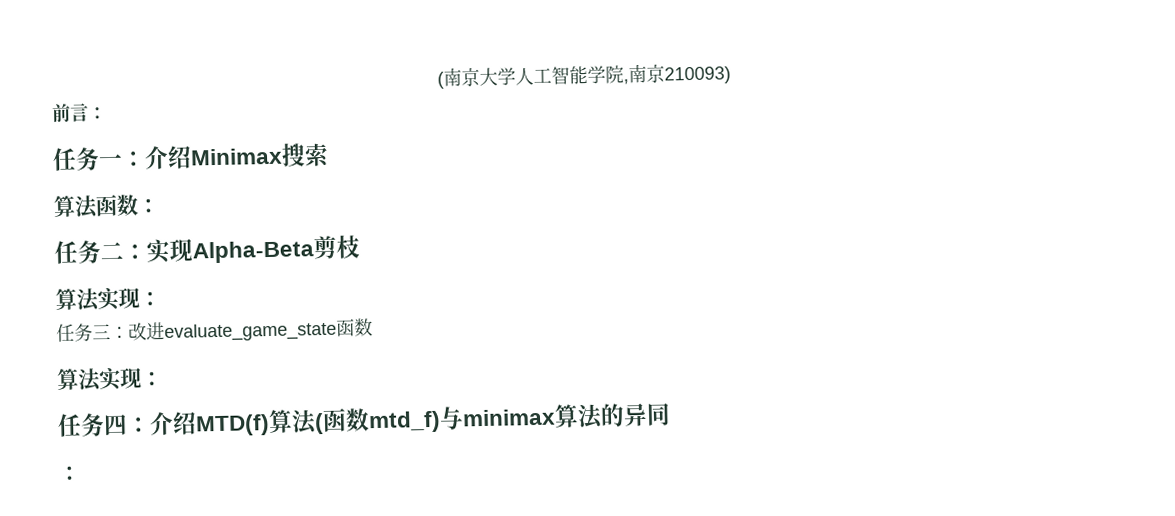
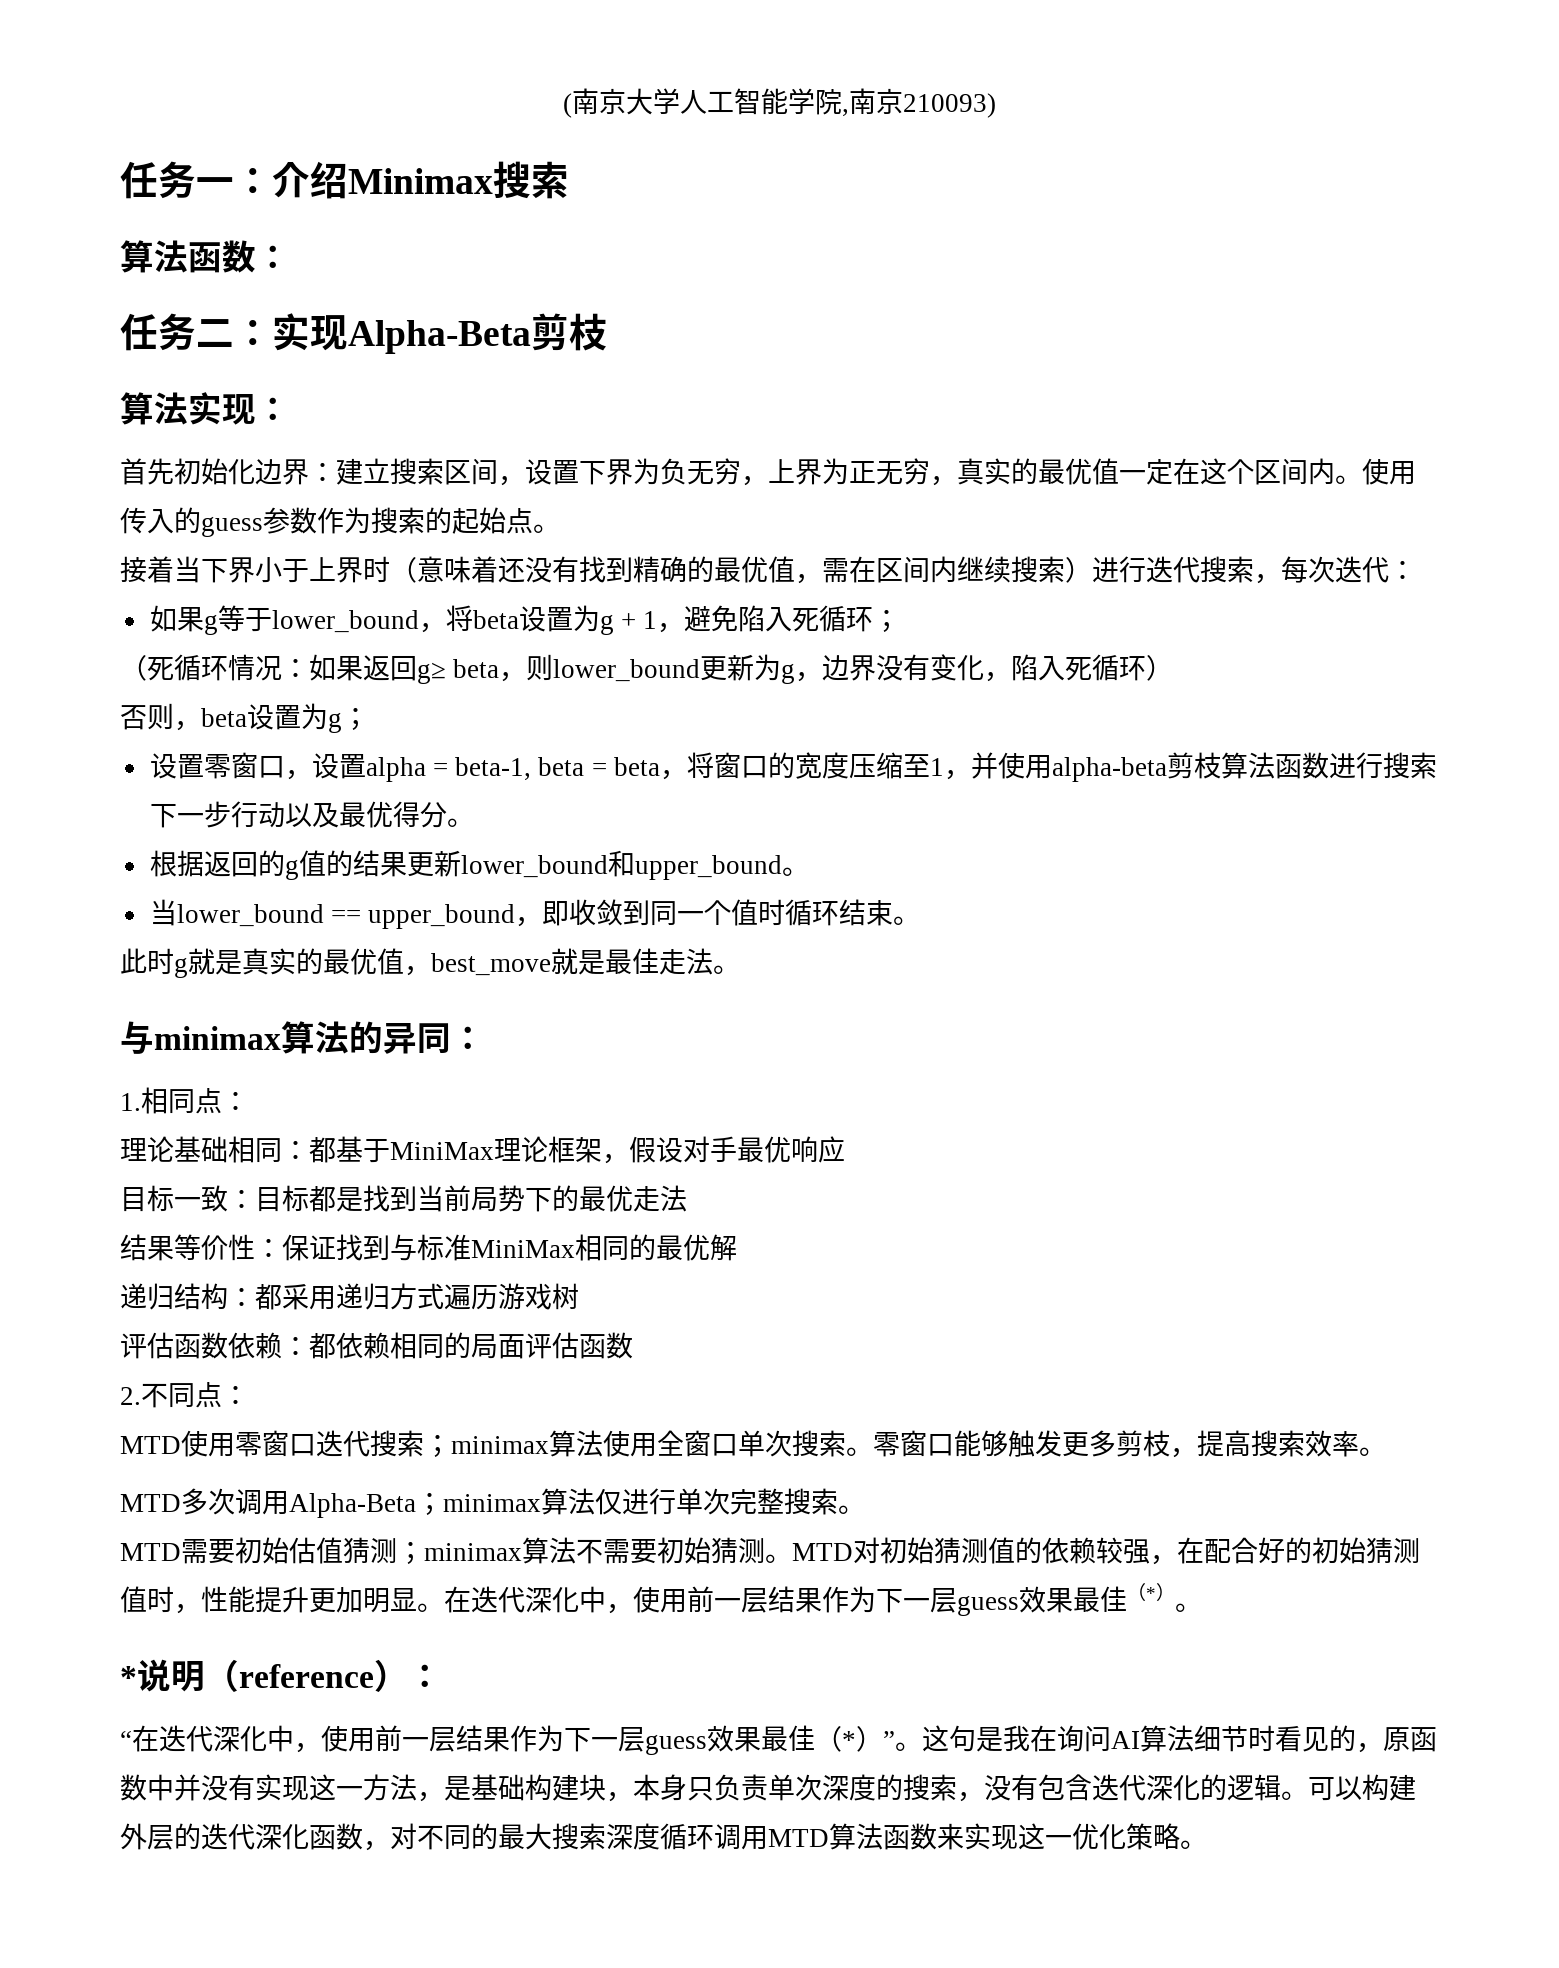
- 前言：
- 任务三：改进evaluate_game_state函数
- 算法实现：
- 任务四：介绍MTD(f)算法(函数mtd_f)与minimax算法的异同
- ：
+ 首先初始化边界：建立搜索区间，设置下界为负无穷，上界为正无穷，真实的最优值一定在这个区间内。使用传入的guess参数作为搜索的起始点。
+ 接着当下界小于上界时（意味着还没有找到精确的最优值，需在区间内继续搜索）进行迭代搜索，每次迭代：
+ 如果g等于lower_bound，将beta设置为g + 1，避免陷入死循环；
+ （死循环情况：如果返回g≥ beta，则lower_bound更新为g，边界没有变化，陷入死循环）
+ 否则，beta设置为g；
+ 设置零窗口，设置alpha = beta-1, beta = beta，将窗口的宽度压缩至1，并使用alpha-beta剪枝算法函数进行搜索下一步行动以及最优得分。
+ 根据返回的g值的结果更新lower_bound和upper_bound。
+ 当lower_bound == upper_bound，即收敛到同一个值时循环结束。
+ 此时g就是真实的最优值，best_move就是最佳走法。
+ 与minimax算法的异同：
+ 1.相同点：
+ 理论基础相同：都基于MiniMax理论框架，假设对手最优响应
+ 目标一致：目标都是找到当前局势下的最优走法
+ 结果等价性：保证找到与标准MiniMax相同的最优解
+ 递归结构：都采用递归方式遍历游戏树
+ 评估函数依赖：都依赖相同的局面评估函数
+ 2.不同点：
+ MTD使用零窗口迭代搜索；minimax算法使用全窗口单次搜索。零窗口能够触发更多剪枝，提高搜索效率。
+ MTD多次调用Alpha-Beta；minimax算法仅进行单次完整搜索。
+ MTD需要初始估值猜测；minimax算法不需要初始猜测。MTD对初始猜测值的依赖较强，在配合好的初始猜测值时，性能提升更加明显。在迭代深化中，使用前一层结果作为下一层guess效果最佳（*）。
+ *说明（reference）：
+ “在迭代深化中，使用前一层结果作为下一层guess效果最佳（*）”。这句是我在询问AI算法细节时看见的，原函数中并没有实现这一方法，是基础构建块，本身只负责单次深度的搜索，没有包含迭代深化的逻辑。可以构建外层的迭代深化函数，对不同的最大搜索深度循环调用MTD算法函数来实现这一优化策略。

